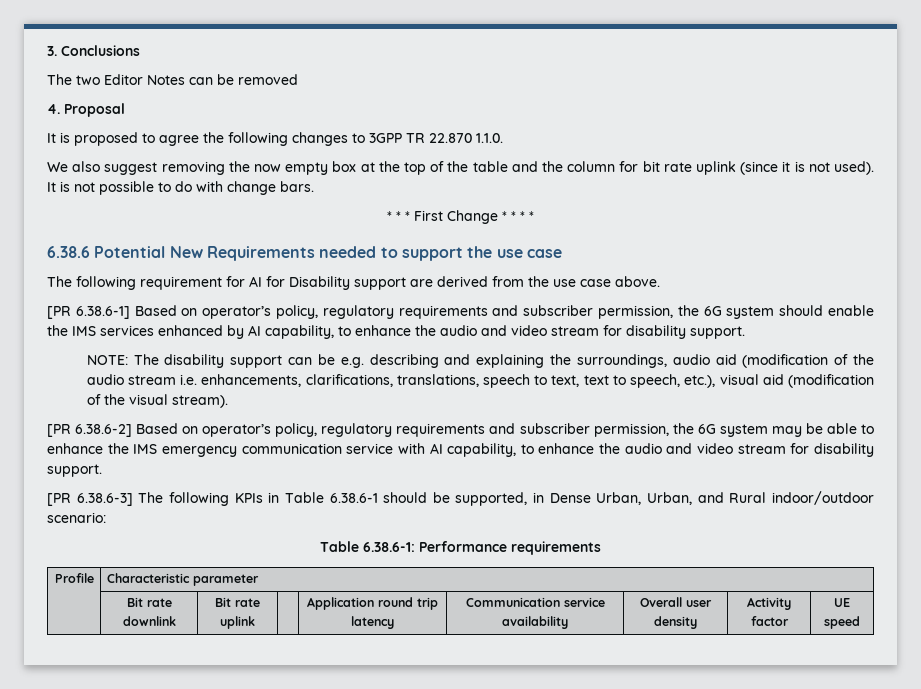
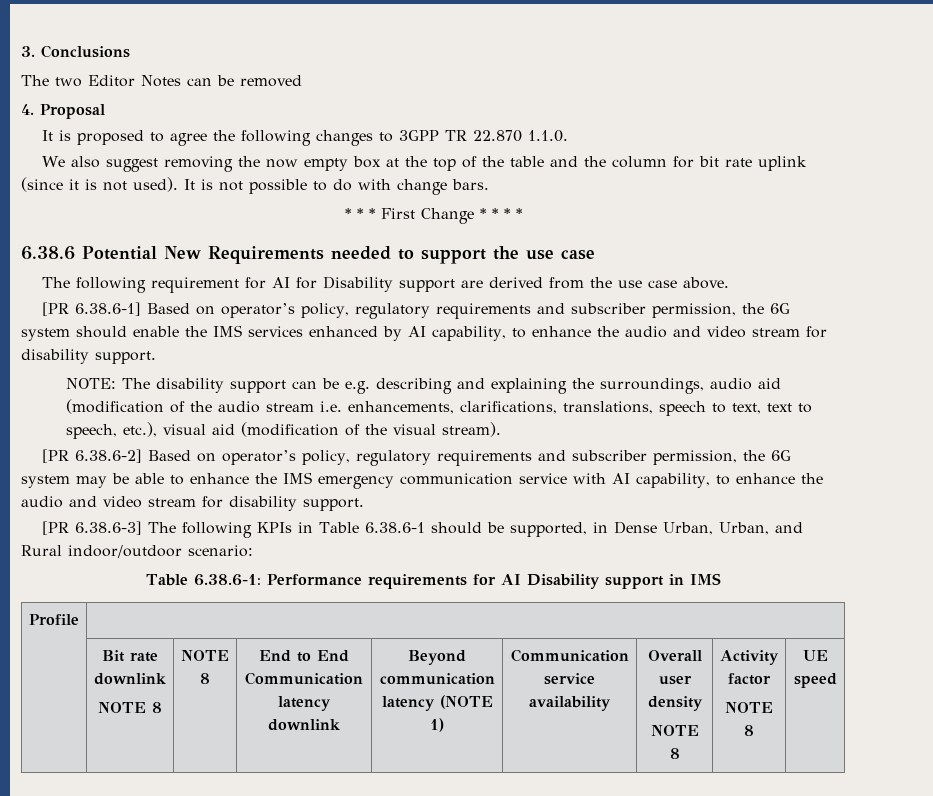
- Table 6.38.6-1: Performance requirements
+ Table 6.38.6-1: Performance requirements for AI Disability support in IMS
- Profile | Characteristic parameter
+ Profile |
- | Bit rate downlink | Bit rate uplink | | Application round trip latency | Communication service availability | Overall user density | Activity factor | UE speed
+ | Bit rate downlink
+ NOTE 8 | NOTE 8 | End to End Communication latency downlink | Beyond communication latency (NOTE 1) | Communication service availability | Overall user density
+ NOTE 8 | Activity factor
+ NOTE 8 | UE speed

